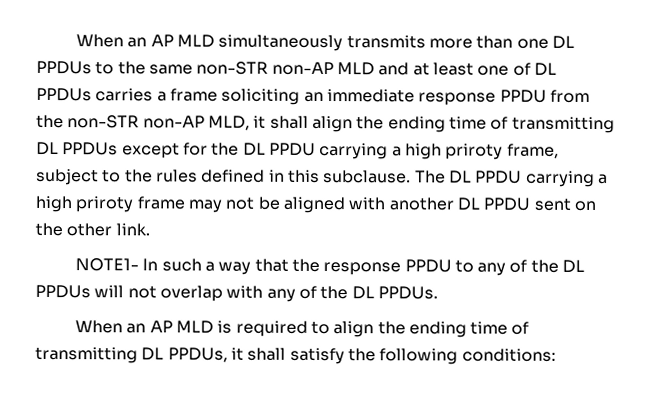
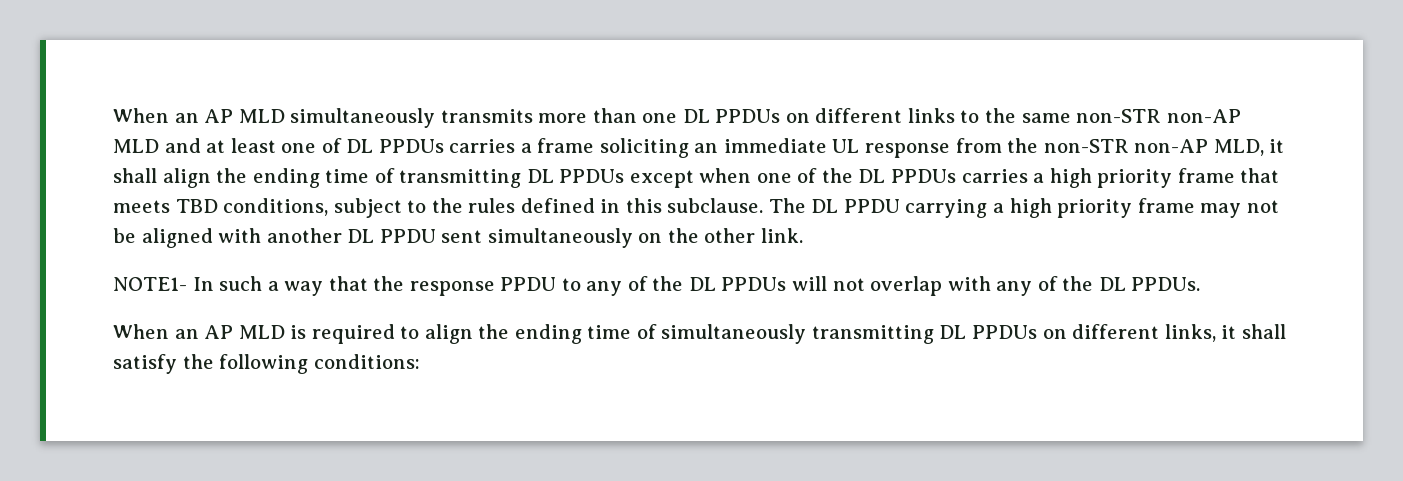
- When an AP MLD simultaneously transmits more than one DL PPDUs to the same non-STR non-AP MLD and at least one of DL PPDUs carries a frame soliciting an immediate response PPDU from the non-STR non-AP MLD, it shall align the ending time of transmitting DL PPDUs except for the DL PPDU carrying a high priroty frame, subject to the rules defined in this subclause.
+ When an AP MLD simultaneously transmits more than one DL PPDUs on different links to the same non-STR non-AP MLD and at least one of DL PPDUs carries a frame soliciting an immediate UL response from the non-STR non-AP MLD, it shall align the ending time of transmitting DL PPDUs except when one of the DL PPDUs carries a high priority frame that meets TBD conditions, subject to the rules defined in this subclause.
- The DL PPDU carrying a high priroty frame may not be aligned with another DL PPDU sent on the other link.
+ The DL PPDU carrying a high priority frame may not be aligned with another DL PPDU sent simultaneously on the other link.
- When an AP MLD is required to align the ending time of transmitting DL PPDUs, it shall satisfy the following conditions:
+ When an AP MLD is required to align the ending time of simultaneously transmitting DL PPDUs on different links, it shall satisfy the following conditions:

